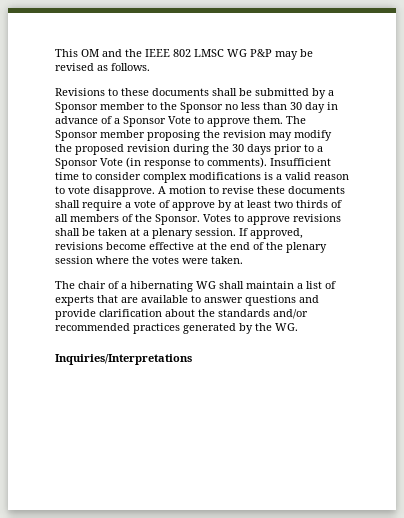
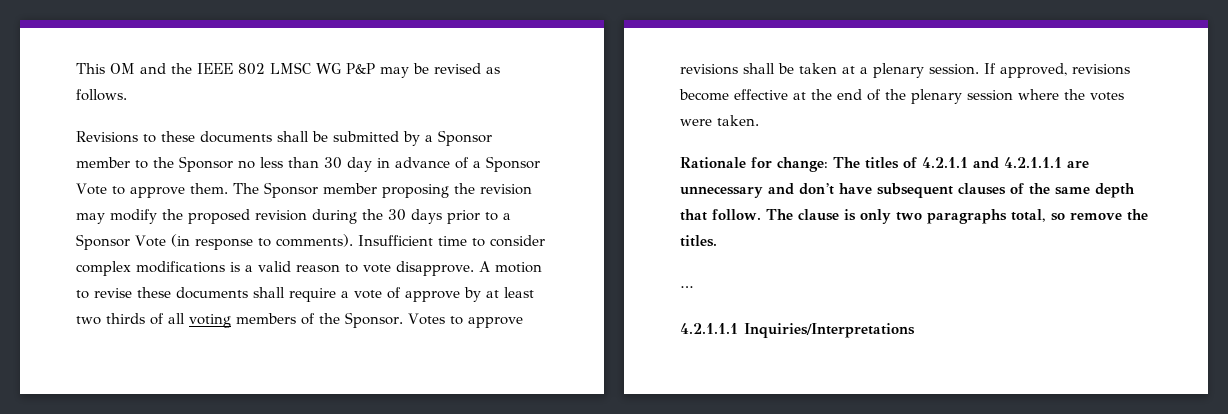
- A motion to revise these documents shall require a vote of approve by at least two thirds of all members of the Sponsor.
+ A motion to revise these documents shall require a vote of approve by at least two thirds of all voting members of the Sponsor.
- The chair of a hibernating WG shall maintain a list of experts that are available to answer questions and provide clarification about the standards and/or recommended practices generated by the WG.
- Inquiries/Interpretations
+ Rationale for change: The titles of 4.2.1.1 and 4.2.1.1.1 are unnecessary and don’t have subsequent clauses of the same depth that follow. The clause is only two paragraphs total, so remove the titles.
+ …
+ 4.2.1.1.1 Inquiries/Interpretations

